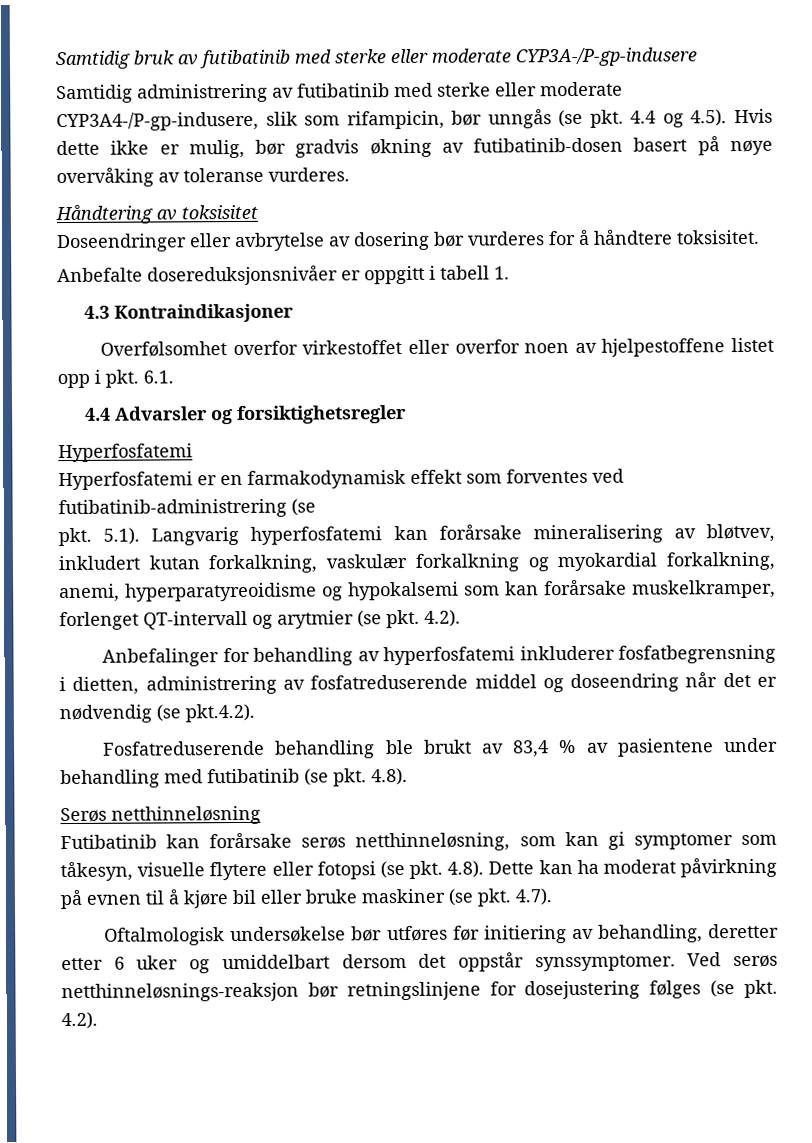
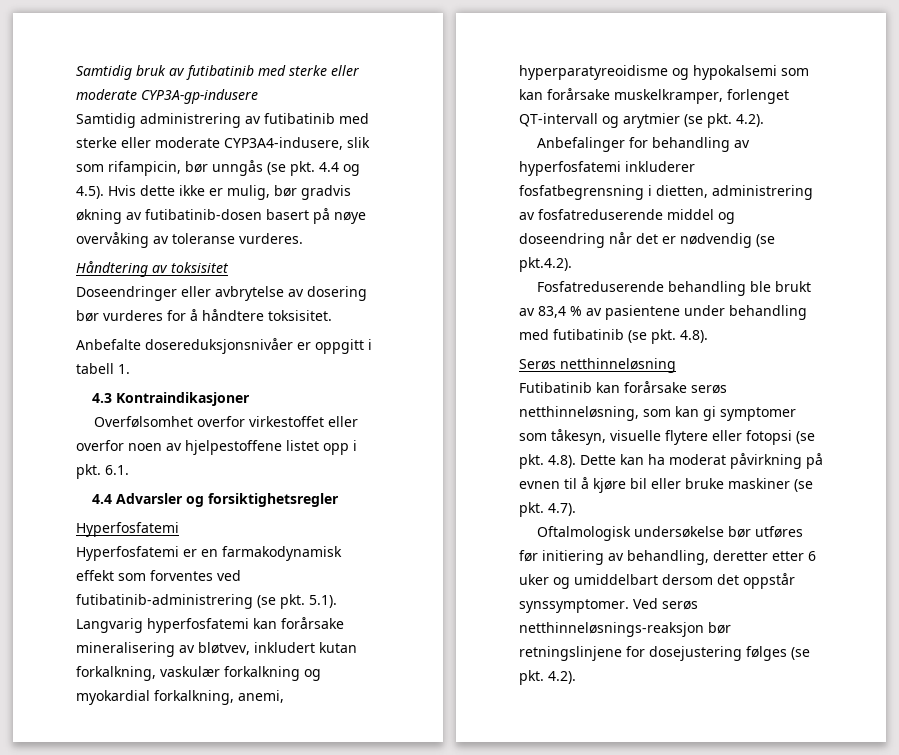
- Samtidig bruk av futibatinib med sterke eller moderate CYP3A-/P-gp-indusere
+ Samtidig bruk av futibatinib med sterke eller moderate CYP3A-gp-indusere
- Samtidig administrering av futibatinib med sterke eller moderate CYP3A4-/P-gp-indusere, slik som rifampicin, bør unngås (se pkt. 4.4 og 4.5). Hvis dette ikke er mulig, bør gradvis økning av futibatinib-dosen basert på nøye overvåking av toleranse vurderes.
+ Samtidig administrering av futibatinib med sterke eller moderate CYP3A4-indusere, slik som rifampicin, bør unngås (se pkt. 4.4 og 4.5). Hvis dette ikke er mulig, bør gradvis økning av futibatinib-dosen basert på nøye overvåking av toleranse vurderes.
- Hyperfosfatemi er en farmakodynamisk effekt som forventes ved futibatinib-administrering (se
- pkt. 5.1). Langvarig hyperfosfatemi kan forårsake mineralisering av bløtvev, inkludert kutan forkalkning, vaskulær forkalkning og myokardial forkalkning, anemi, hyperparatyreoidisme og hypokalsemi som kan forårsake muskelkramper, forlenget QT-intervall og arytmier (se pkt. 4.2).
+ Hyperfosfatemi er en farmakodynamisk effekt som forventes ved futibatinib-administrering (se pkt. 5.1). Langvarig hyperfosfatemi kan forårsake mineralisering av bløtvev, inkludert kutan forkalkning, vaskulær forkalkning og myokardial forkalkning, anemi, hyperparatyreoidisme og hypokalsemi som kan forårsake muskelkramper, forlenget QT-intervall og arytmier (se pkt. 4.2).

